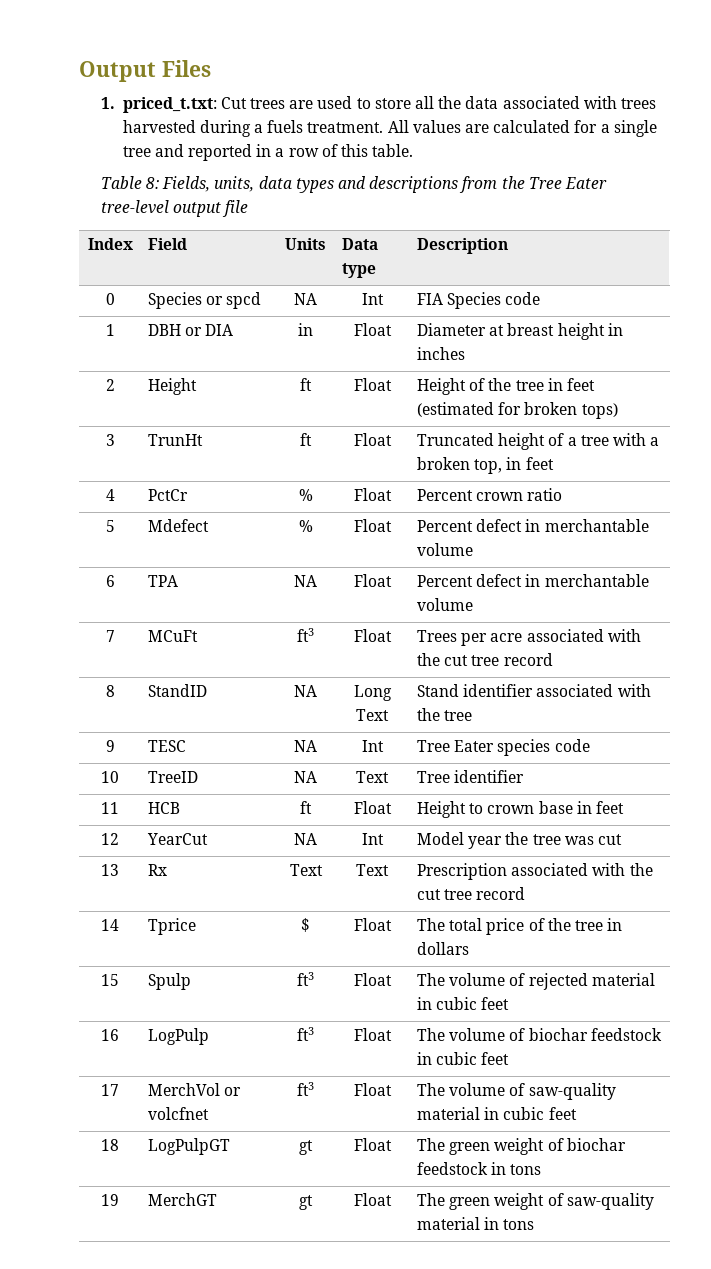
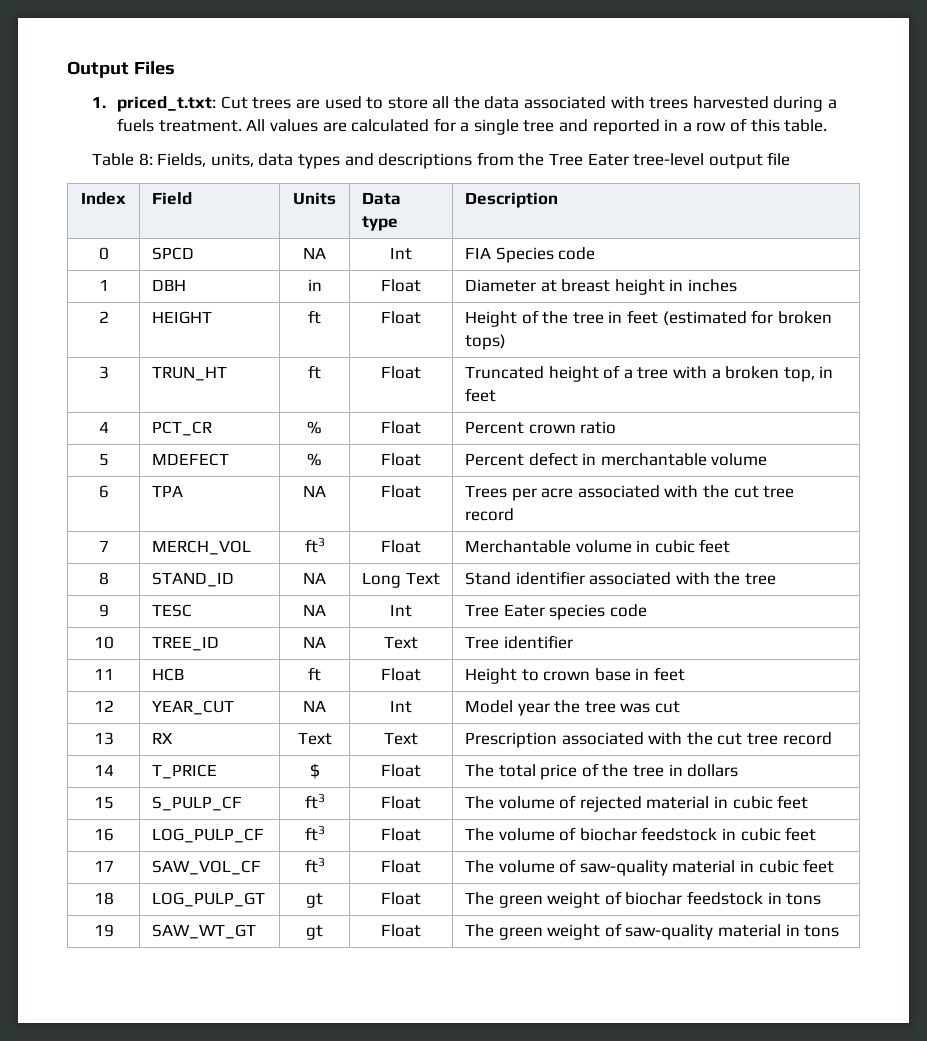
- 0 | Species or spcd | NA | Int | FIA Species code
+ 0 | SPCD | NA | Int | FIA Species code
- 1 | DBH or DIA | in | Float | Diameter at breast height in inches
+ 1 | DBH | in | Float | Diameter at breast height in inches
- 2 | Height | ft | Float | Height of the tree in feet (estimated for broken tops)
+ 2 | HEIGHT | ft | Float | Height of the tree in feet (estimated for broken tops)
- 3 | TrunHt | ft | Float | Truncated height of a tree with a broken top, in feet
+ 3 | TRUN_HT | ft | Float | Truncated height of a tree with a broken top, in feet
- 4 | PctCr | % | Float | Percent crown ratio
+ 4 | PCT_CR | % | Float | Percent crown ratio
- 5 | Mdefect | % | Float | Percent defect in merchantable volume
+ 5 | MDEFECT | % | Float | Percent defect in merchantable volume
- 6 | TPA | NA | Float | Percent defect in merchantable volume
- 7 | MCuFt | ft3 | Float | Trees per acre associated with the cut tree record
+ 6 | TPA | NA | Float | Trees per acre associated with the cut tree record
+ 7 | MERCH_VOL | ft3 | Float | Merchantable volume in cubic feet
- 8 | StandID | NA | Long Text | Stand identifier associated with the tree
+ 8 | STAND_ID | NA | Long Text | Stand identifier associated with the tree
- 10 | TreeID | NA | Text | Tree identifier
+ 10 | TREE_ID | NA | Text | Tree identifier
- 12 | YearCut | NA | Int | Model year the tree was cut
+ 12 | YEAR_CUT | NA | Int | Model year the tree was cut
- 13 | Rx | Text | Text | Prescription associated with the cut tree record
+ 13 | RX | Text | Text | Prescription associated with the cut tree record
- 14 | Tprice | $ | Float | The total price of the tree in dollars
+ 14 | T_PRICE | $ | Float | The total price of the tree in dollars
- 15 | Spulp | ft3 | Float | The volume of rejected material in cubic feet
+ 15 | S_PULP_CF | ft3 | Float | The volume of rejected material in cubic feet
- 16 | LogPulp | ft3 | Float | The volume of biochar feedstock in cubic feet
+ 16 | LOG_PULP_CF | ft3 | Float | The volume of biochar feedstock in cubic feet
- 17 | MerchVol or volcfnet | ft3 | Float | The volume of saw-quality material in cubic feet
+ 17 | SAW_VOL_CF | ft3 | Float | The volume of saw-quality material in cubic feet
- 18 | LogPulpGT | gt | Float | The green weight of biochar feedstock in tons
+ 18 | LOG_PULP_GT | gt | Float | The green weight of biochar feedstock in tons
- 19 | MerchGT | gt | Float | The green weight of saw-quality material in tons
+ 19 | SAW_WT_GT | gt | Float | The green weight of saw-quality material in tons

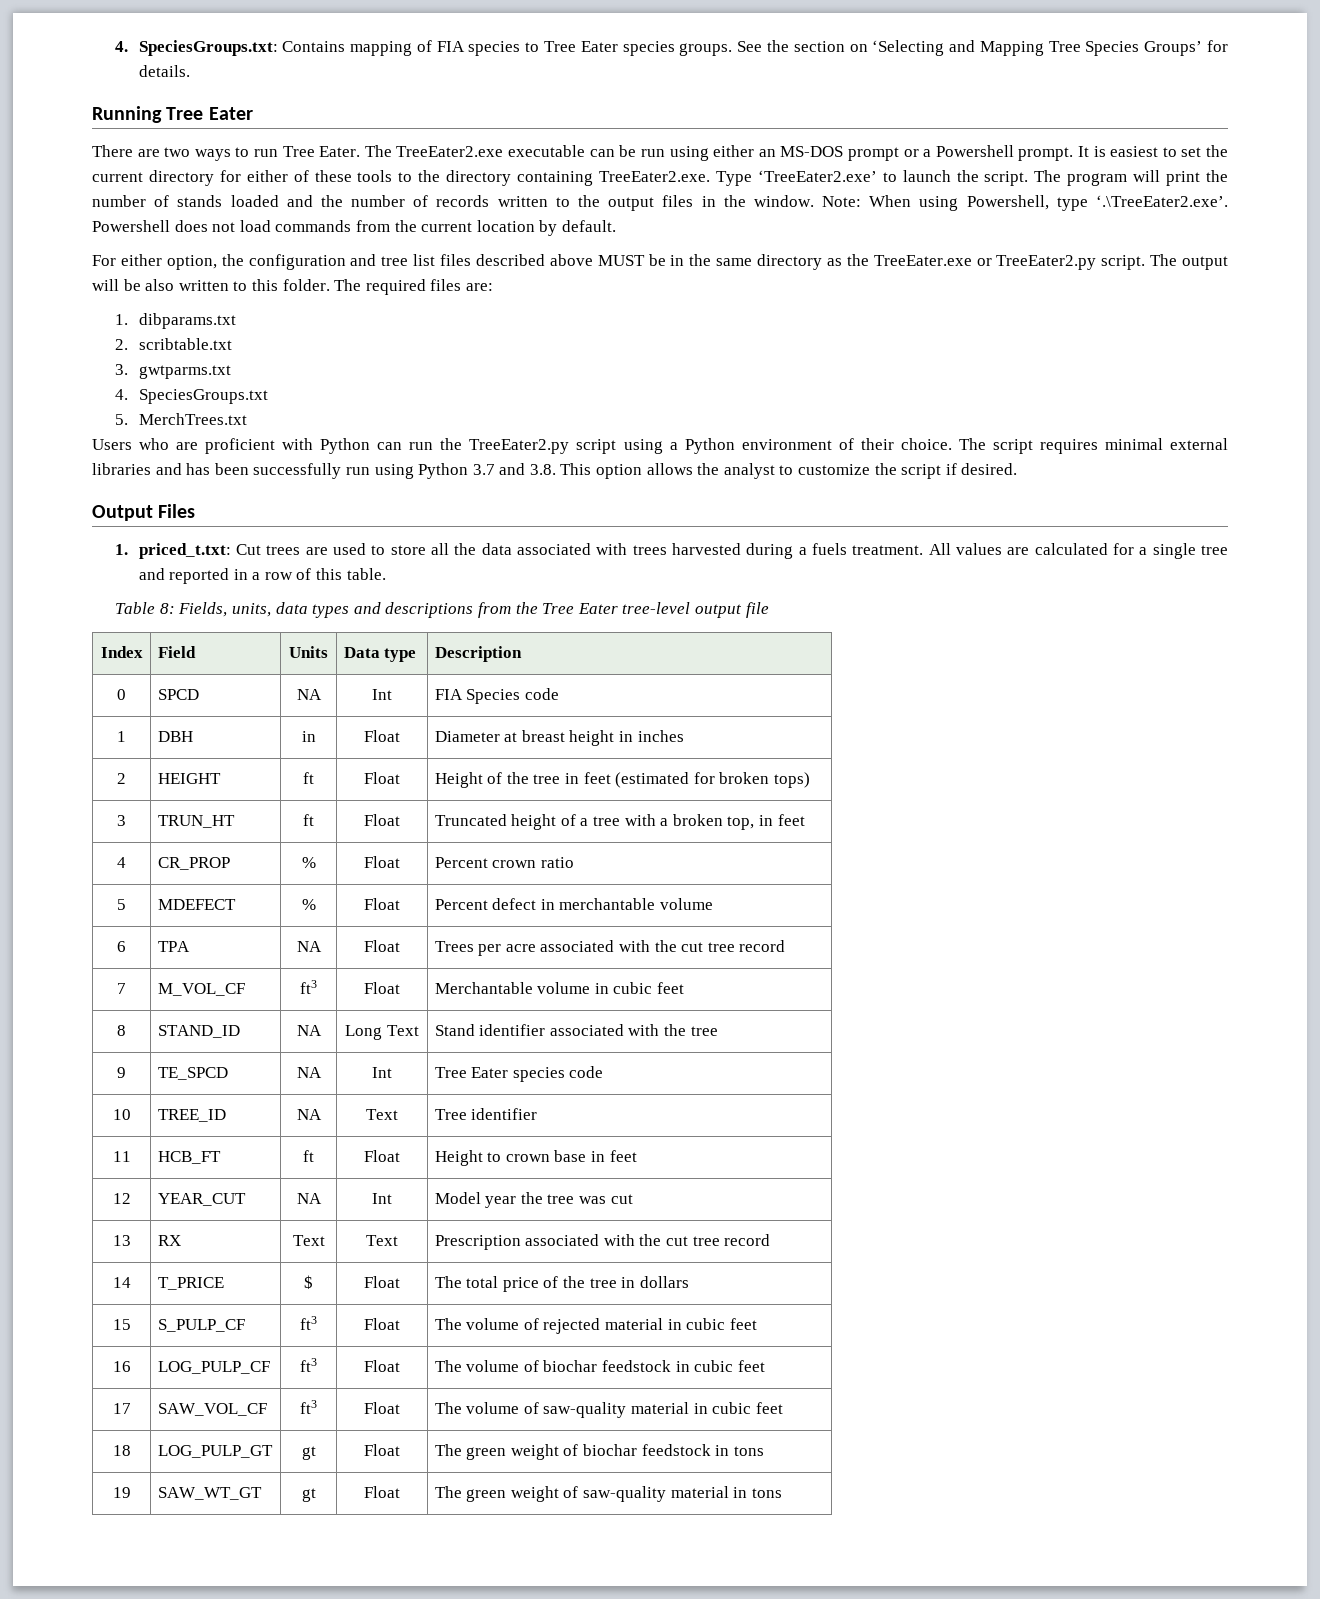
+ 4. SpeciesGroups.txt: Contains mapping of FIA species to Tree Eater species groups. See the section on ‘Selecting and Mapping Tree Species Groups’ for details.
+ Running Tree Eater
+ There are two ways to run Tree Eater. The TreeEater2.exe executable can be run using either an MS-DOS prompt or a Powershell prompt. It is easiest to set the current directory for either of these tools to the directory containing TreeEater2.exe. Type ‘TreeEater2.exe’ to launch the script. The program will print the number of stands loaded and the number of records written to the output files in the window. Note: When using Powershell, type ‘.\TreeEater2.exe’. Powershell does not load commands from the current location by default.
+ For either option, the configuration and tree list files described above MUST be in the same directory as the TreeEater.exe or TreeEater2.py script. The output will be also written to this folder. The required files are:
+ 1. dibparams.txt
+ 2. scribtable.txt
+ 3. gwtparms.txt
+ 4. SpeciesGroups.txt
+ 5. MerchTrees.txt
+ Users who are proficient with Python can run the TreeEater2.py script using a Python environment of their choice. The script requires minimal external libraries and has been successfully run using Python 3.7 and 3.8. This option allows the analyst to customize the script if desired.
- 4 | PCT_CR | % | Float | Percent crown ratio
+ 4 | CR_PROP | % | Float | Percent crown ratio
- 7 | MERCH_VOL | ft3 | Float | Merchantable volume in cubic feet
+ 7 | M_VOL_CF | ft3 | Float | Merchantable volume in cubic feet
- 9 | TESC | NA | Int | Tree Eater species code
+ 9 | TE_SPCD | NA | Int | Tree Eater species code
- 11 | HCB | ft | Float | Height to crown base in feet
+ 11 | HCB_FT | ft | Float | Height to crown base in feet

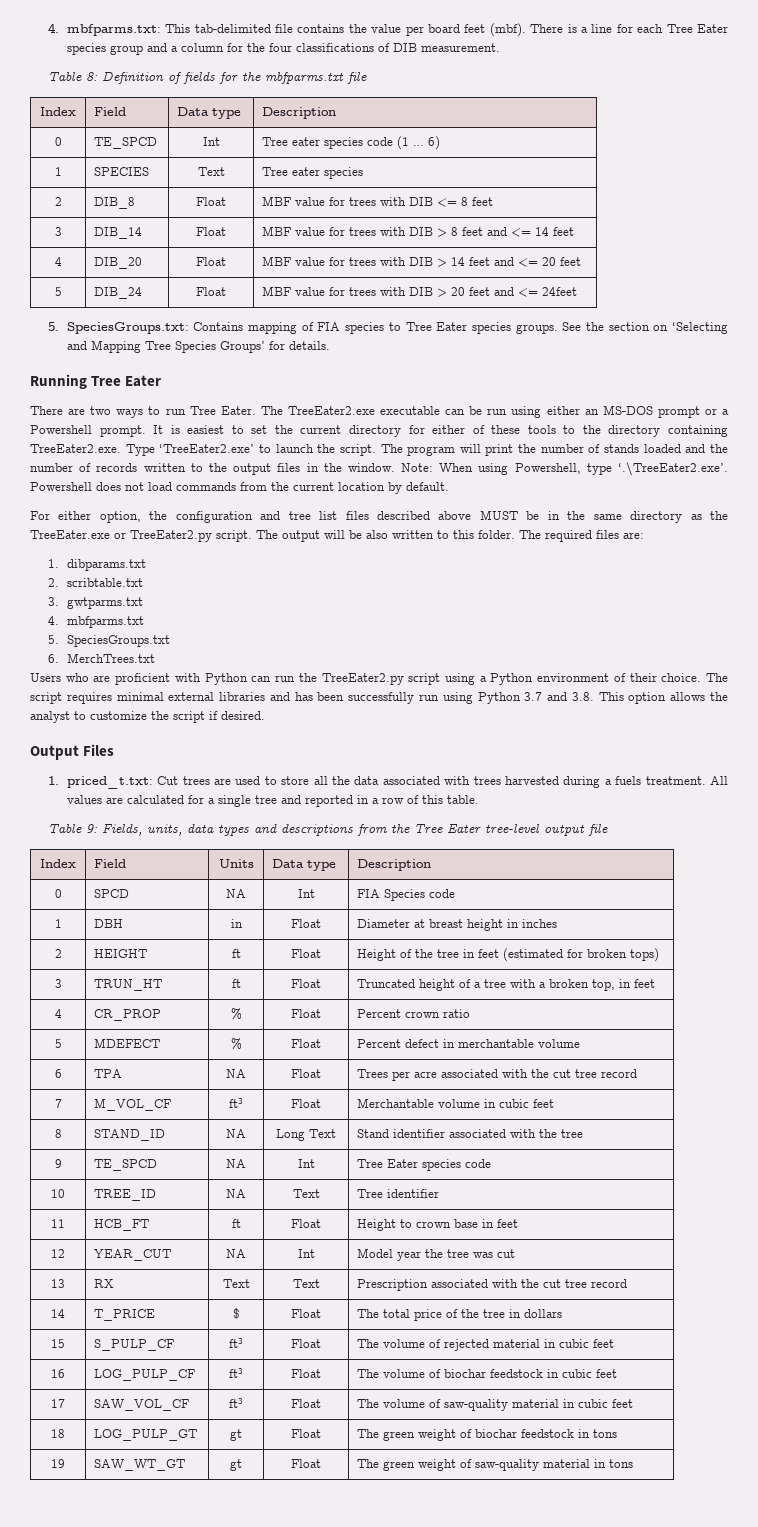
- 4. SpeciesGroups.txt: Contains mapping of FIA species to Tree Eater species groups.
+ 4. mbfparms.txt: This tab-delimited file contains the value per board feet (mbf). There is a line for each Tree Eater species group and a column for the four classifications of DIB measurement.
+ Table 8: Definition of fields for the mbfparms.txt file
+ Index | Field | Data type | Description
+ 0 | TE_SPCD | Int | Tree eater species code (1 … 6)
+ 1 | SPECIES | Text | Tree eater species
+ 2 | DIB_8 | Float | MBF value for trees with DIB <= 8 feet
+ 3 | DIB_14 | Float | MBF value for trees with DIB > 8 feet and <= 14 feet
+ 4 | DIB_20 | Float | MBF value for trees with DIB > 14 feet and <= 20 feet
+ 5 | DIB_24 | Float | MBF value for trees with DIB > 20 feet and <= 24feet
+ 5. SpeciesGroups.txt: Contains mapping of FIA species to Tree Eater species groups.
- 4. SpeciesGroups.txt
+ 4. mbfparms.txt
+ 5. SpeciesGroups.txt
- 5. MerchTrees.txt
+ 6. MerchTrees.txt
- Table 8: Fields, units, data types and descriptions from the Tree Eater tree-level output file
+ Table 9: Fields, units, data types and descriptions from the Tree Eater tree-level output file

